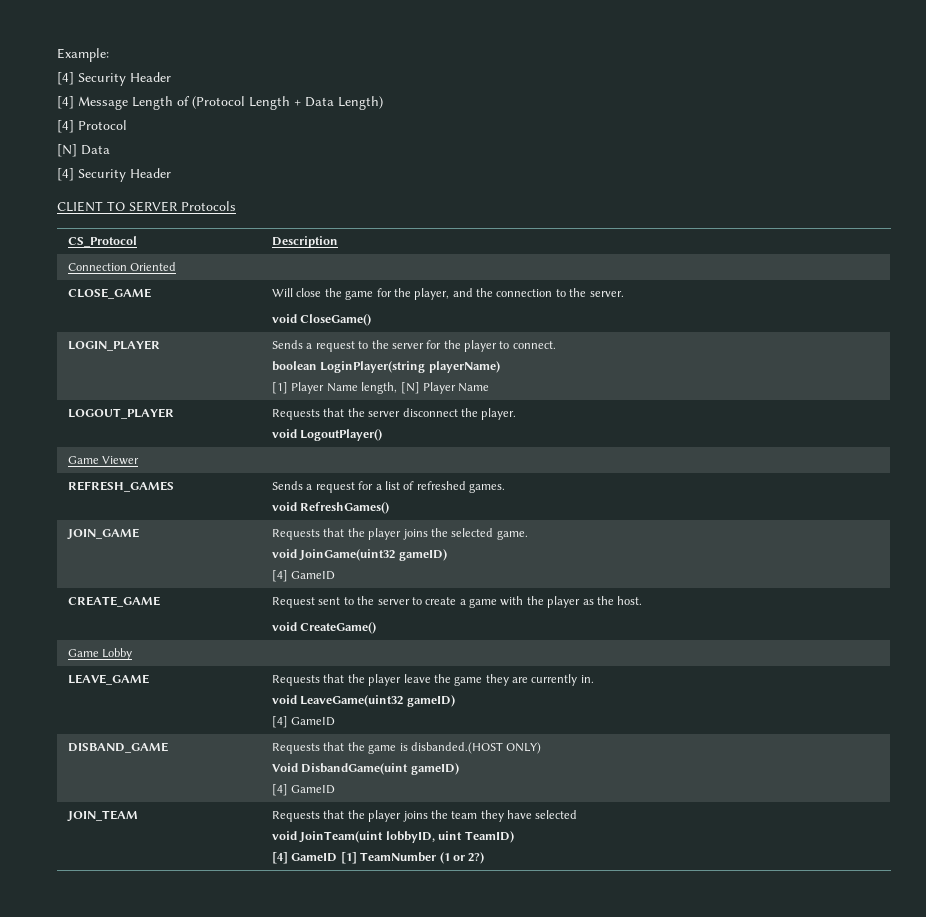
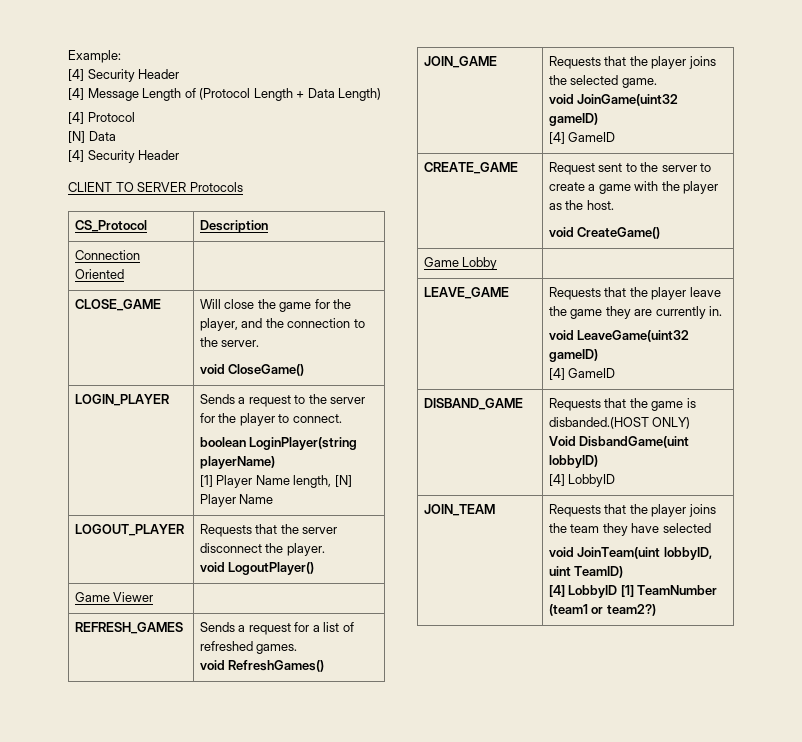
  DISBAND_GAME | Requests that the game is disbanded.(HOST ONLY)
- Void DisbandGame(uint gameID)
- [4] GameID
+ Void DisbandGame(uint lobbyID)
+ [4] LobbyID
  JOIN_TEAM | Requests that the player joins the team they have selected
  void JoinTeam(uint lobbyID, uint TeamID)
- [4] GameID [1] TeamNumber (1 or 2?)
+ [4] LobbyID [1] TeamNumber (team1 or team2?)

